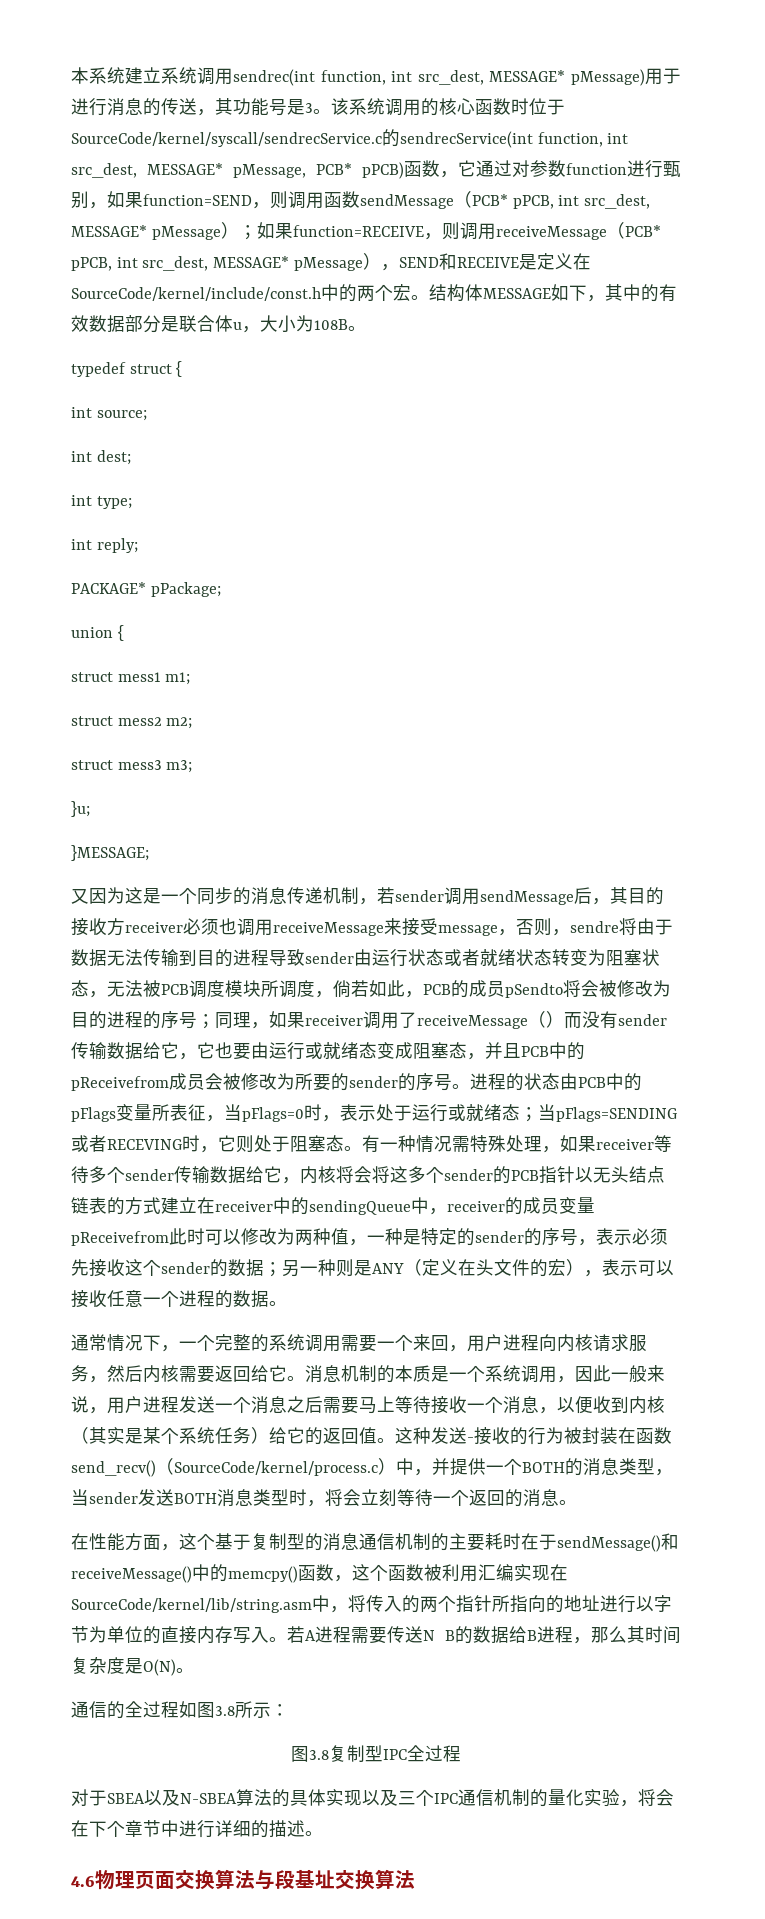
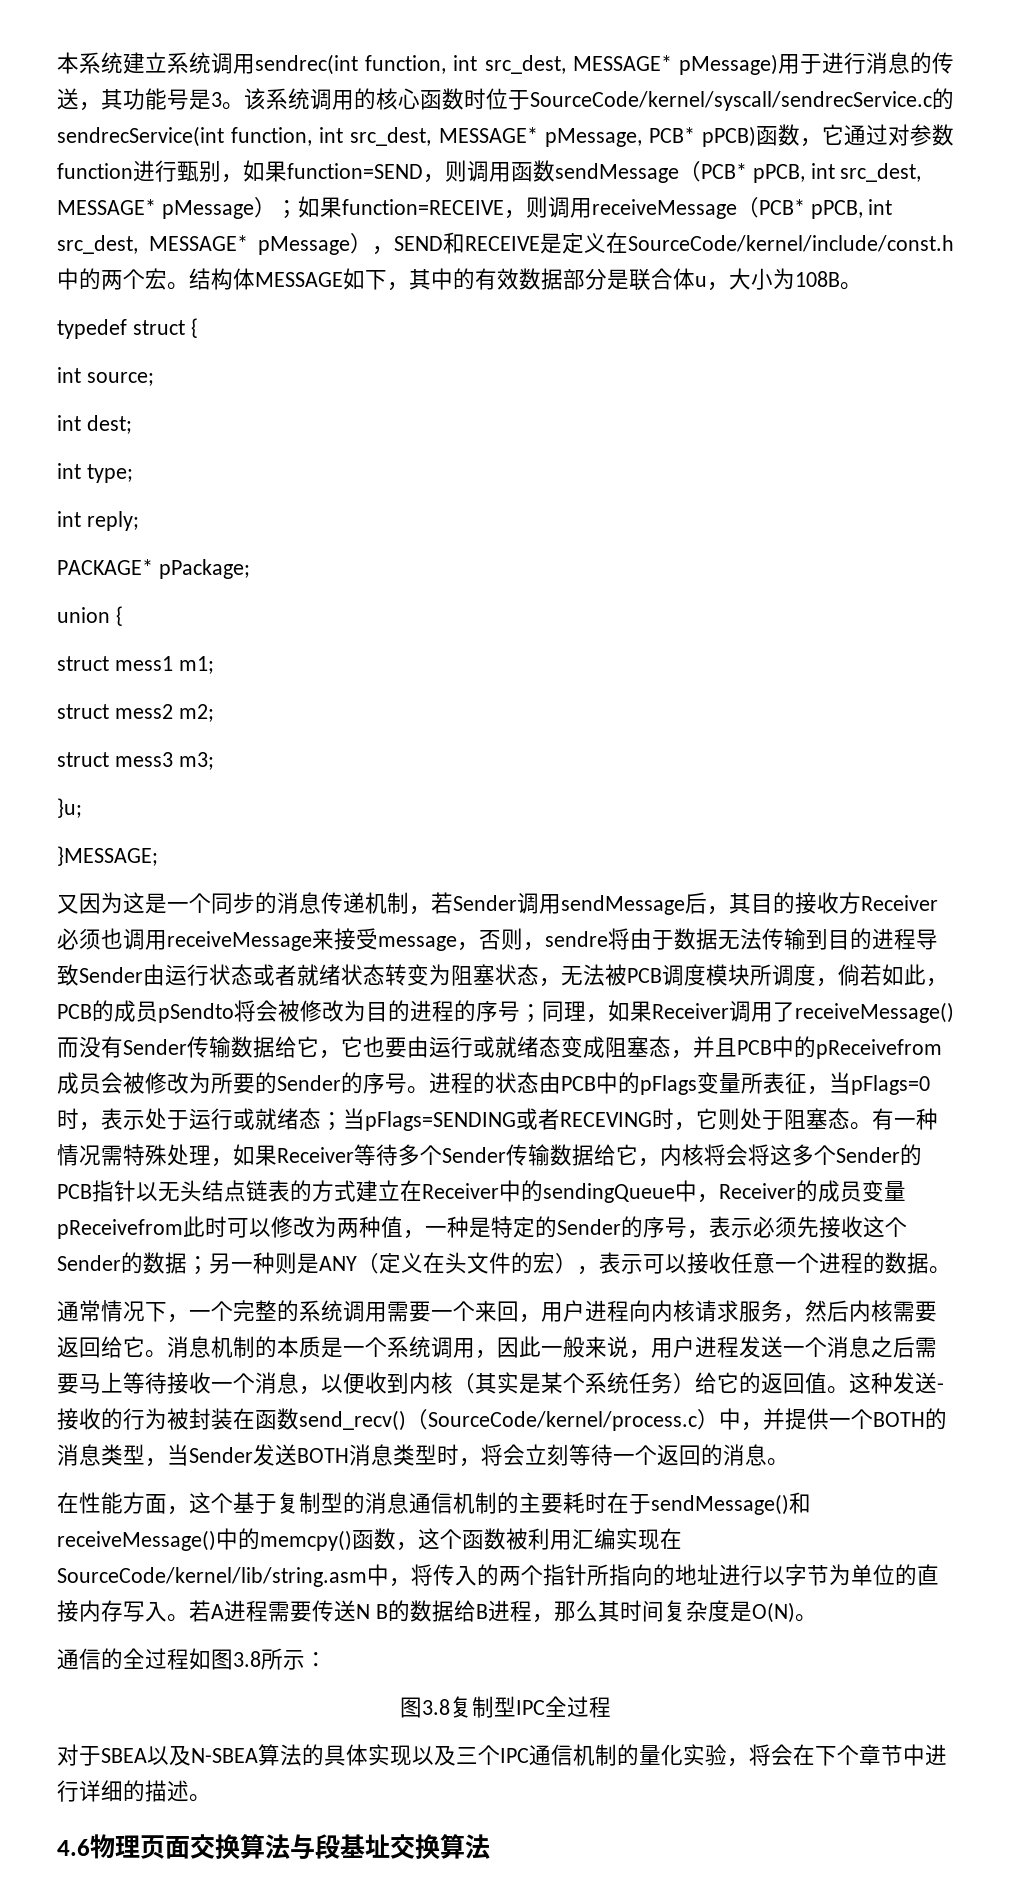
- 又因为这是一个同步的消息传递机制，若sender调用sendMessage后，其目的接收方receiver必须也调用receiveMessage来接受message，否则，sendre将由于数据无法传输到目的进程导致sender由运行状态或者就绪状态转变为阻塞状态，无法被PCB调度模块所调度，倘若如此，PCB的成员pSendto将会被修改为目的进程的序号；
+ 又因为这是一个同步的消息传递机制，若Sender调用sendMessage后，其目的接收方Receiver必须也调用receiveMessage来接受message，否则，sendre将由于数据无法传输到目的进程导致Sender由运行状态或者就绪状态转变为阻塞状态，无法被PCB调度模块所调度，倘若如此，PCB的成员pSendto将会被修改为目的进程的序号；
- 同理，如果receiver调用了receiveMessage（）而没有sender传输数据给它，它也要由运行或就绪态变成阻塞态，并且PCB中的pReceivefrom成员会被修改为所要的sender的序号。
+ 同理，如果Receiver调用了receiveMessage()而没有Sender传输数据给它，它也要由运行或就绪态变成阻塞态，并且PCB中的pReceivefrom成员会被修改为所要的Sender的序号。
- 有一种情况需特殊处理，如果receiver等待多个sender传输数据给它，内核将会将这多个sender的PCB指针以无头结点链表的方式建立在receiver中的sendingQueue中，receiver的成员变量pReceivefrom此时可以修改为两种值，一种是特定的sender的序号，表示必须先接收这个sender的数据；
+ 有一种情况需特殊处理，如果Receiver等待多个Sender传输数据给它，内核将会将这多个Sender的PCB指针以无头结点链表的方式建立在Receiver中的sendingQueue中，Receiver的成员变量pReceivefrom此时可以修改为两种值，一种是特定的Sender的序号，表示必须先接收这个Sender的数据；
- 这种发送-接收的行为被封装在函数send_recv()（SourceCode/kernel/process.c）中，并提供一个BOTH的消息类型，当sender发送BOTH消息类型时，将会立刻等待一个返回的消息。
+ 这种发送-接收的行为被封装在函数send_recv()（SourceCode/kernel/process.c）中，并提供一个BOTH的消息类型，当Sender发送BOTH消息类型时，将会立刻等待一个返回的消息。

